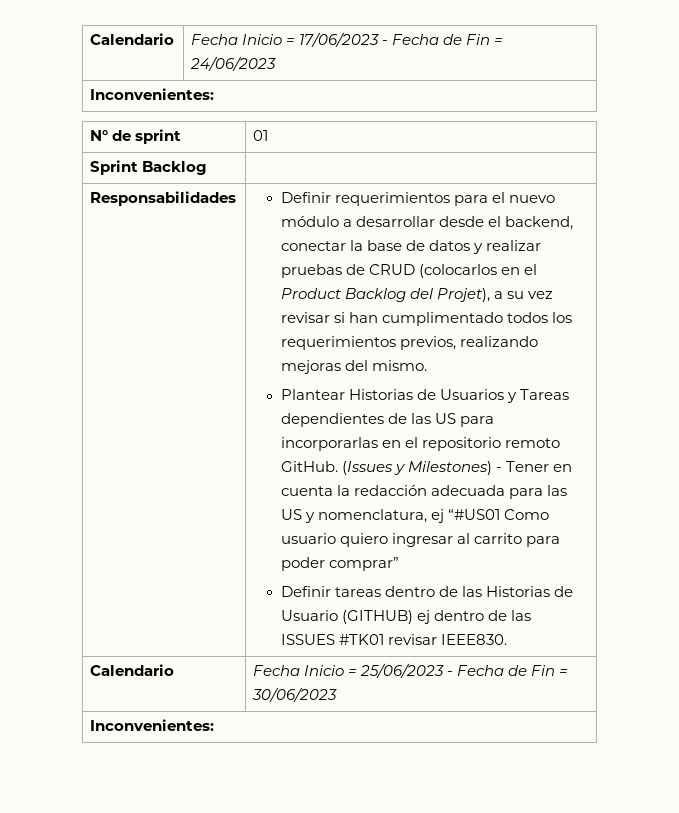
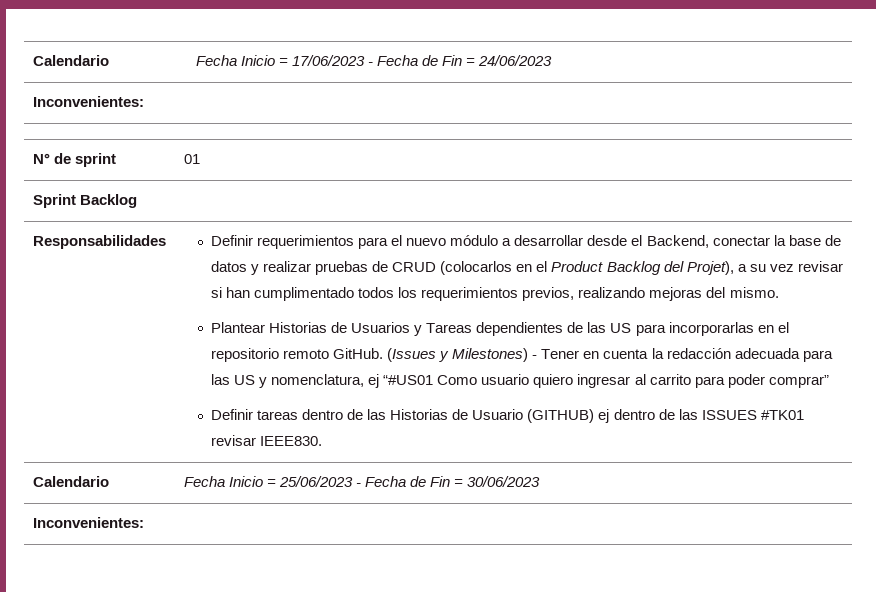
- Definir requerimientos para el nuevo módulo a desarrollar desde el backend, conectar la base de datos y realizar pruebas de CRUD (colocarlos en el Product Backlog del Projet), a su vez revisar si han cumplimentado todos los requerimientos previos, realizando mejoras del mismo.
+ Definir requerimientos para el nuevo módulo a desarrollar desde el Backend, conectar la base de datos y realizar pruebas de CRUD (colocarlos en el Product Backlog del Projet), a su vez revisar si han cumplimentado todos los requerimientos previos, realizando mejoras del mismo.

